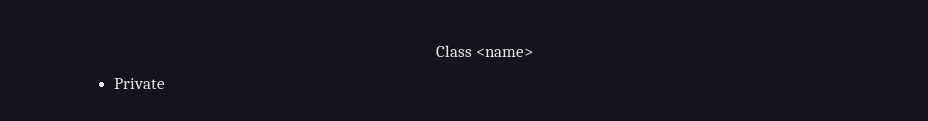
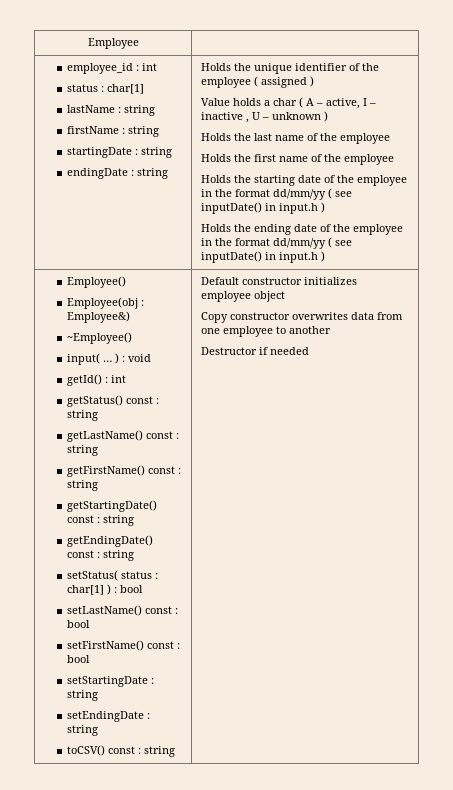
- Class <name>
- Private
+ Employee |
+ employee_id : int
+ status : char[1]
+ lastName : string
+ firstName : string
+ startingDate : string
+ endingDate : string | Holds the unique identifier of the employee ( assigned )
+ Value holds a char ( A – active, I – inactive , U – unknown )
+ Holds the last name of the employee
+ Holds the first name of the employee
+ Holds the starting date of the employee in the format dd/mm/yy ( see inputDate() in input.h )
+ Holds the ending date of the employee in the format dd/mm/yy ( see inputDate() in input.h )
+ Employee()
+ Employee(obj : Employee&)
+ ~Employee()
+ input( … ) : void
+ getId() : int
+ getStatus() const : string
+ getLastName() const : string
+ getFirstName() const : string
+ getStartingDate() const : string
+ getEndingDate() const : string
+ setStatus( status : char[1] ) : bool
+ setLastName() const : bool
+ setFirstName() const : bool
+ setStartingDate : string
+ setEndingDate : string
+ toCSV() const : string | Default constructor initializes employee object
+ Copy constructor overwrites data from one employee to another
+ Destructor if needed

